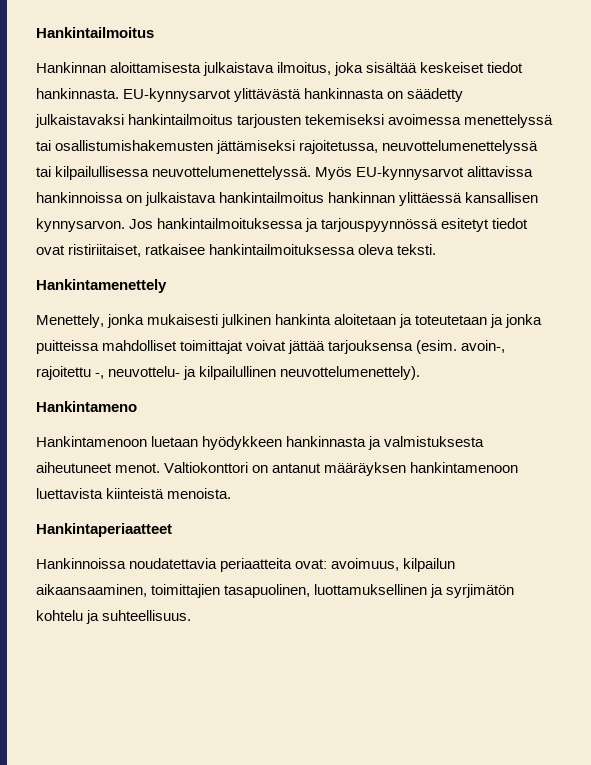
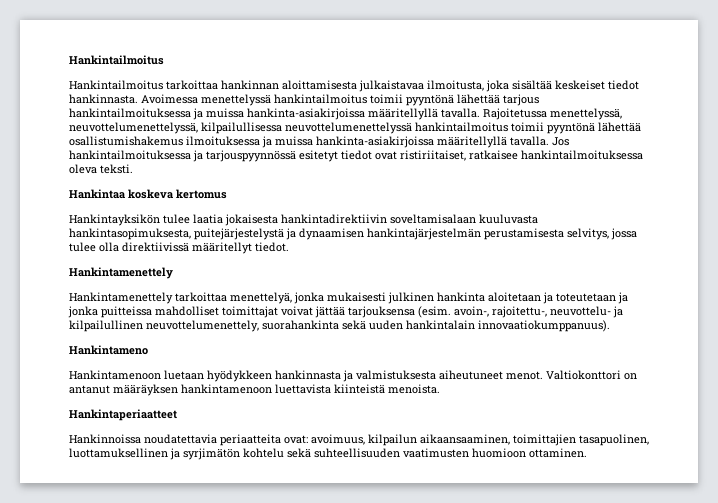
- Hankinnan aloittamisesta julkaistava ilmoitus, joka sisältää keskeiset tiedot hankinnasta.
+ Hankintailmoitus tarkoittaa hankinnan aloittamisesta julkaistavaa ilmoitusta, joka sisältää keskeiset tiedot hankinnasta.
- EU-kynnysarvot ylittävästä hankinnasta on säädetty julkaistavaksi hankintailmoitus tarjousten tekemiseksi avoimessa menettelyssä tai osallistumishakemusten jättämiseksi rajoitetussa, neuvottelumenettelyssä tai kilpailullisessa neuvottelumenettelyssä. Myös EU-kynnysarvot alittavissa hankinnoissa on julkaistava hankintailmoitus hankinnan ylittäessä kansallisen kynnysarvon.
+ Avoimessa menettelyssä hankintailmoitus toimii pyyntönä lähettää tarjous hankintailmoituksessa ja muissa hankinta-asiakirjoissa määritellyllä tavalla. Rajoitetussa menettelyssä, neuvottelumenettelyssä, kilpailullisessa neuvottelumenettelyssä hankintailmoitus toimii pyyntönä lähettää osallistumishakemus ilmoituksessa ja muissa hankinta-asiakirjoissa määritellyllä tavalla.
+ Hankintaa koskeva kertomus
+ Hankintayksikön tulee laatia jokaisesta hankintadirektiivin soveltamisalaan kuuluvasta hankintasopimuksesta, puitejärjestelystä ja dynaamisen hankintajärjestelmän perustamisesta selvitys, jossa tulee olla direktiivissä määritellyt tiedot.
  Hankintamenettely
- Menettely, jonka mukaisesti julkinen hankinta aloitetaan ja toteutetaan ja jonka puitteissa mahdolliset toimittajat voivat jättää tarjouksensa (esim. avoin-, rajoitettu -, neuvottelu- ja kilpailullinen neuvottelumenettely).
+ Hankintamenettely tarkoittaa menettelyä, jonka mukaisesti julkinen hankinta aloitetaan ja toteutetaan ja jonka puitteissa mahdolliset toimittajat voivat jättää tarjouksensa (esim. avoin-, rajoitettu-, neuvottelu- ja kilpailullinen neuvottelumenettely, suorahankinta sekä uuden hankintalain innovaatiokumppanuus).
- Hankinnoissa noudatettavia periaatteita ovat: avoimuus, kilpailun aikaansaaminen, toimittajien tasapuolinen, luottamuksellinen ja syrjimätön kohtelu ja suhteellisuus.
+ Hankinnoissa noudatettavia periaatteita ovat: avoimuus, kilpailun aikaansaaminen, toimittajien tasapuolinen, luottamuksellinen ja syrjimätön kohtelu sekä suhteellisuuden vaatimusten huomioon ottaminen.

